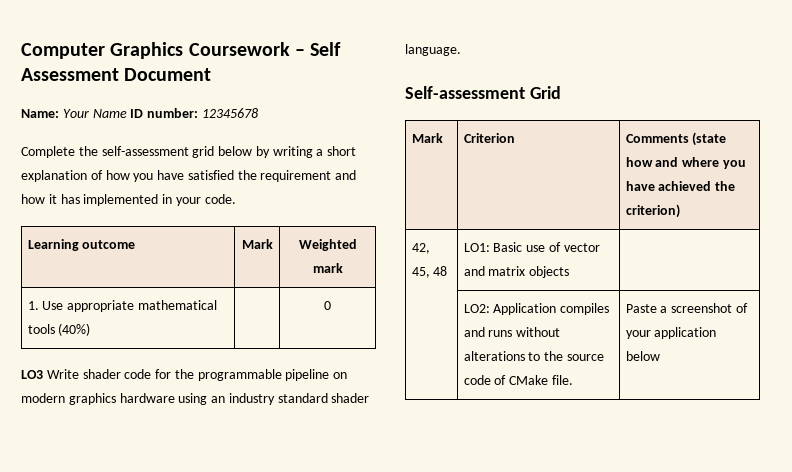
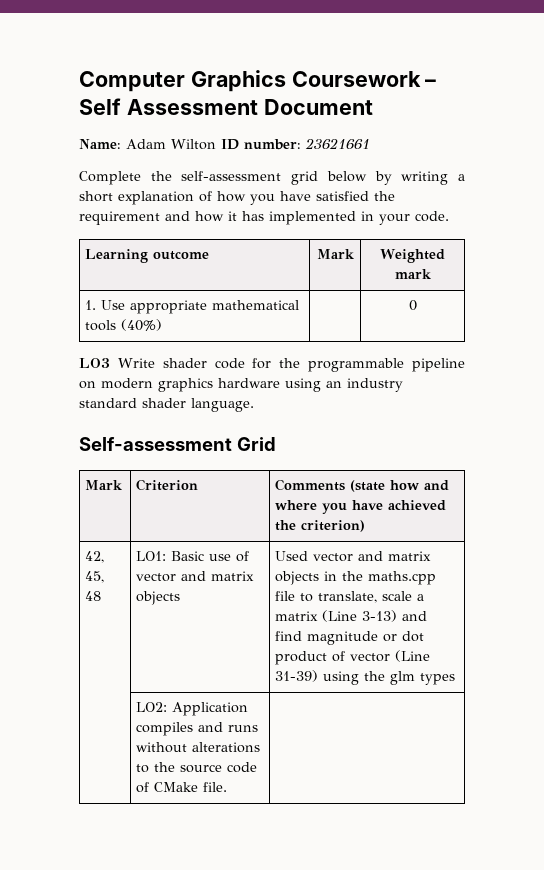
- Name: Your Name ID number: 12345678
+ Name: Adam Wilton ID number: 23621661
+ Used vector and matrix objects in the maths.cpp file to translate, scale a matrix (Line 3-13) and find magnitude or dot product of vector (Line 31-39) using the glm types
- | LO2: Application compiles and runs without alterations to the source code of CMake file. | Paste a screenshot of your application below
+ | LO2: Application compiles and runs without alterations to the source code of CMake file. |

